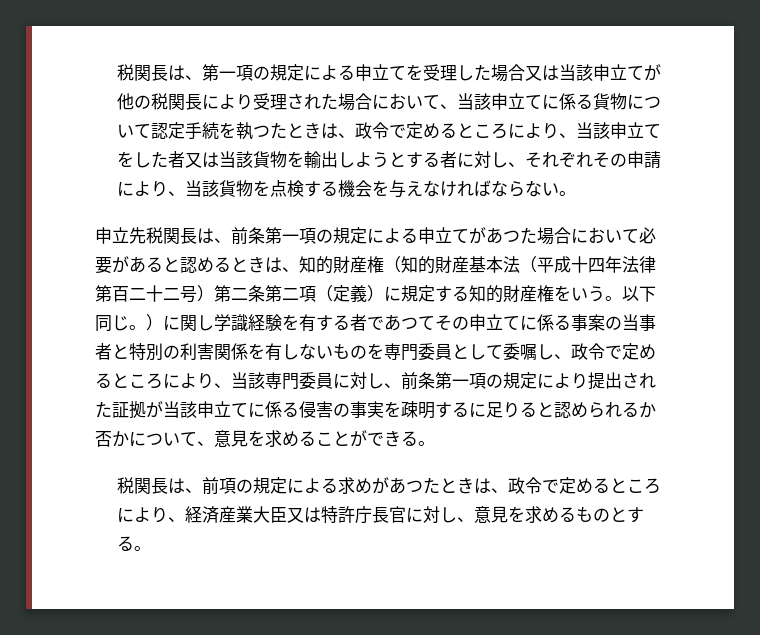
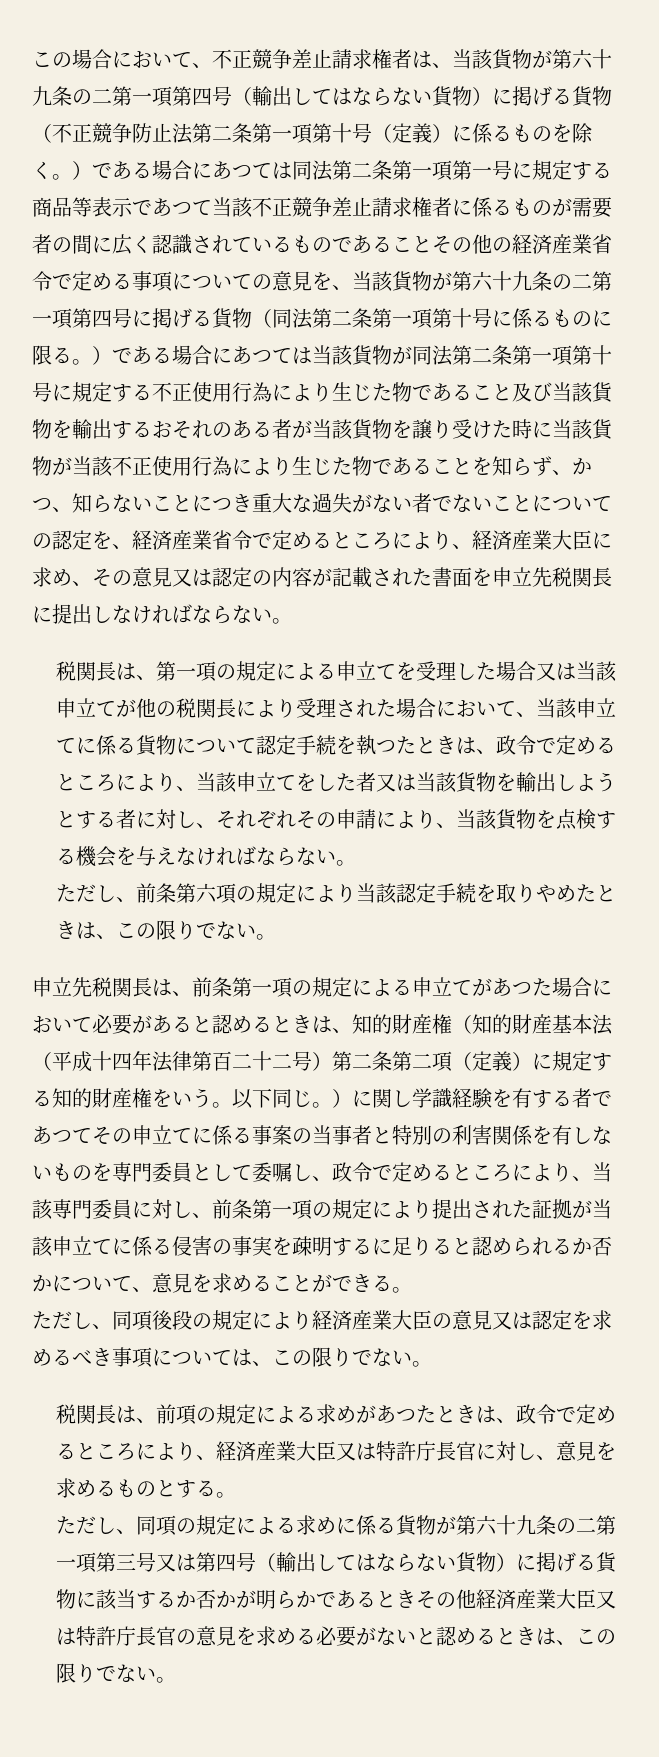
+ この場合において、不正競争差止請求権者は、当該貨物が第六十九条の二第一項第四号（輸出してはならない貨物）に掲げる貨物（不正競争防止法第二条第一項第十号（定義）に係るものを除く。）である場合にあつては同法第二条第一項第一号に規定する商品等表示であつて当該不正競争差止請求権者に係るものが需要者の間に広く認識されているものであることその他の経済産業省令で定める事項についての意見を、当該貨物が第六十九条の二第一項第四号に掲げる貨物（同法第二条第一項第十号に係るものに限る。）である場合にあつては当該貨物が同法第二条第一項第十号に規定する不正使用行為により生じた物であること及び当該貨物を輸出するおそれのある者が当該貨物を譲り受けた時に当該貨物が当該不正使用行為により生じた物であることを知らず、かつ、知らないことにつき重大な過失がない者でないことについての認定を、経済産業省令で定めるところにより、経済産業大臣に求め、その意見又は認定の内容が記載された書面を申立先税関長に提出しなければならない。
+ ただし、前条第六項の規定により当該認定手続を取りやめたときは、この限りでない。
+ ただし、同項後段の規定により経済産業大臣の意見又は認定を求めるべき事項については、この限りでない。
+ ただし、同項の規定による求めに係る貨物が第六十九条の二第一項第三号又は第四号（輸出してはならない貨物）に掲げる貨物に該当するか否かが明らかであるときその他経済産業大臣又は特許庁長官の意見を求める必要がないと認めるときは、この限りでない。

